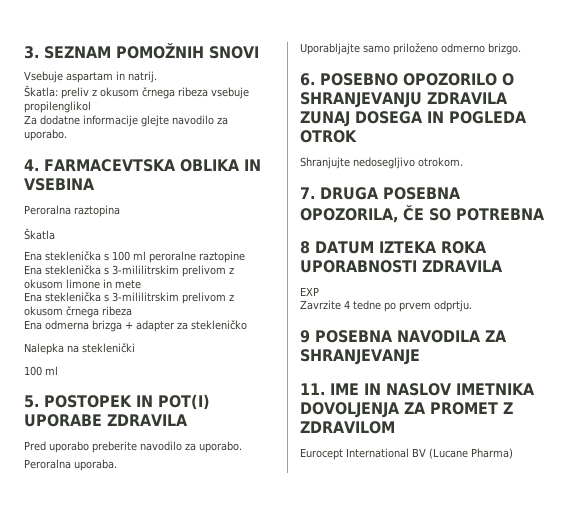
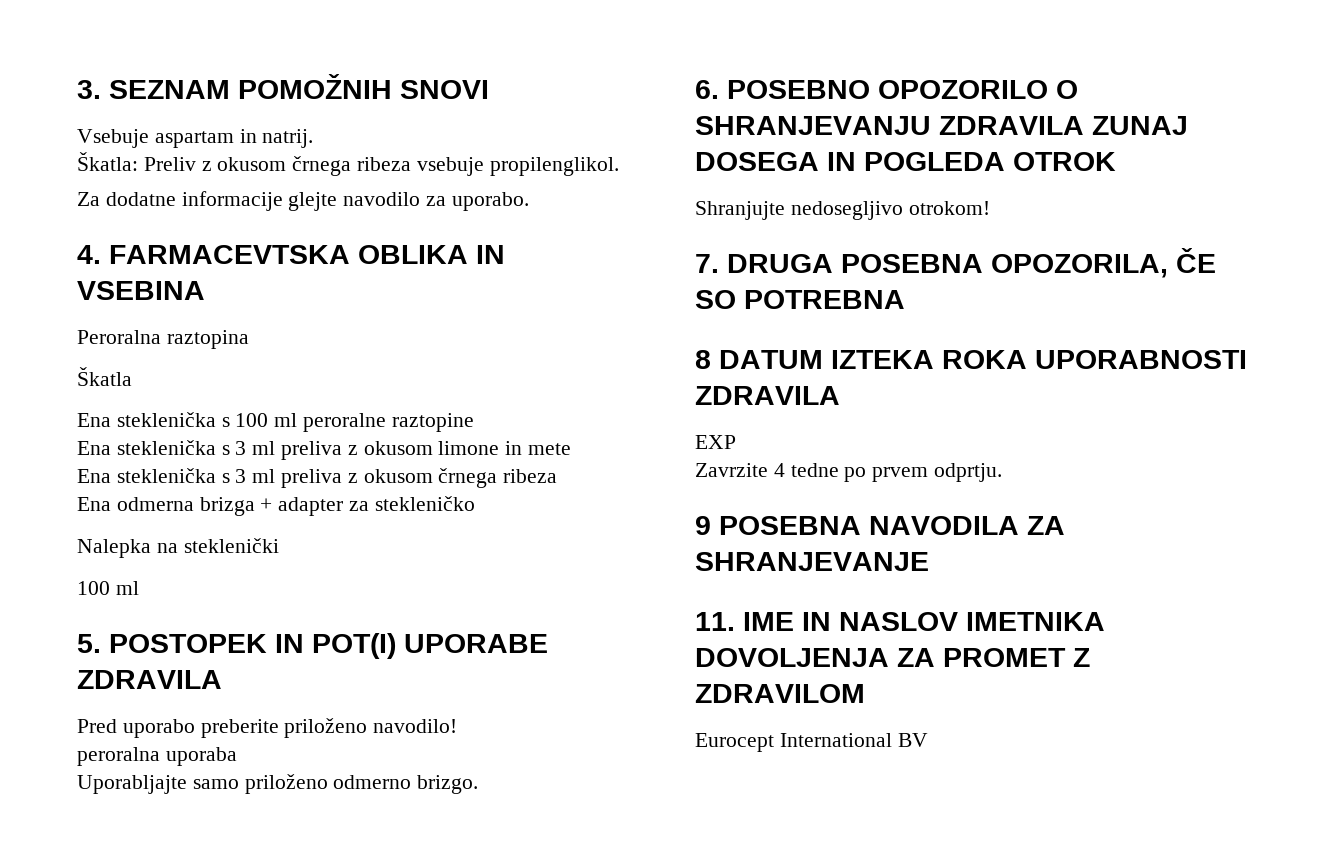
- Škatla: preliv z okusom črnega ribeza vsebuje propilenglikol
+ Škatla: Preliv z okusom črnega ribeza vsebuje propilenglikol.
- Ena steklenička s 3-mililitrskim prelivom z okusom limone in mete
+ Ena steklenička s 3 ml preliva z okusom limone in mete
- Ena steklenička s 3-mililitrskim prelivom z okusom črnega ribeza
+ Ena steklenička s 3 ml preliva z okusom črnega ribeza
- Pred uporabo preberite navodilo za uporabo.
- Peroralna uporaba.
+ Pred uporabo preberite priloženo navodilo!
+ peroralna uporaba
- Shranjujte nedosegljivo otrokom.
+ Shranjujte nedosegljivo otrokom!
- Eurocept International BV (Lucane Pharma)
+ Eurocept International BV

